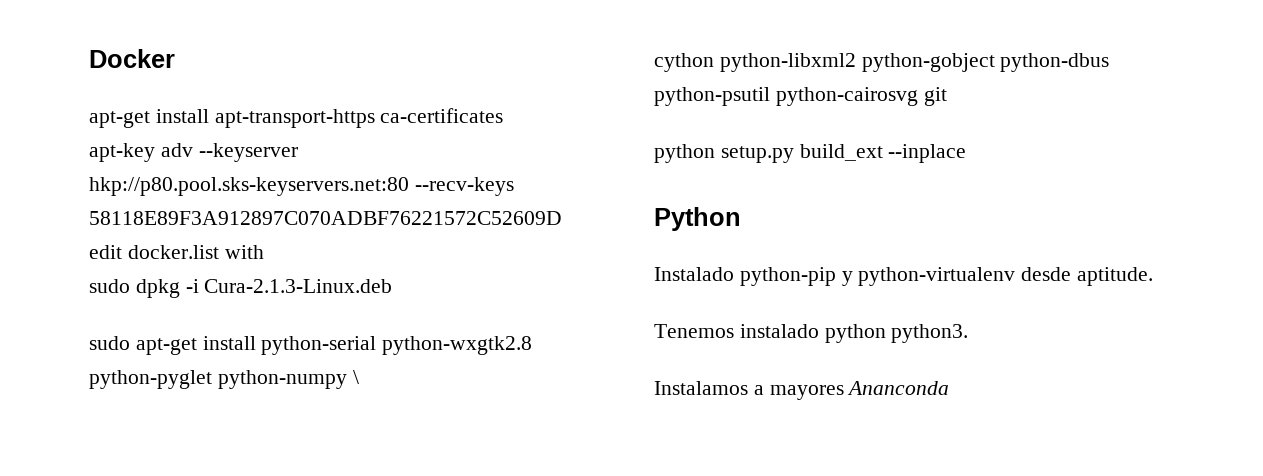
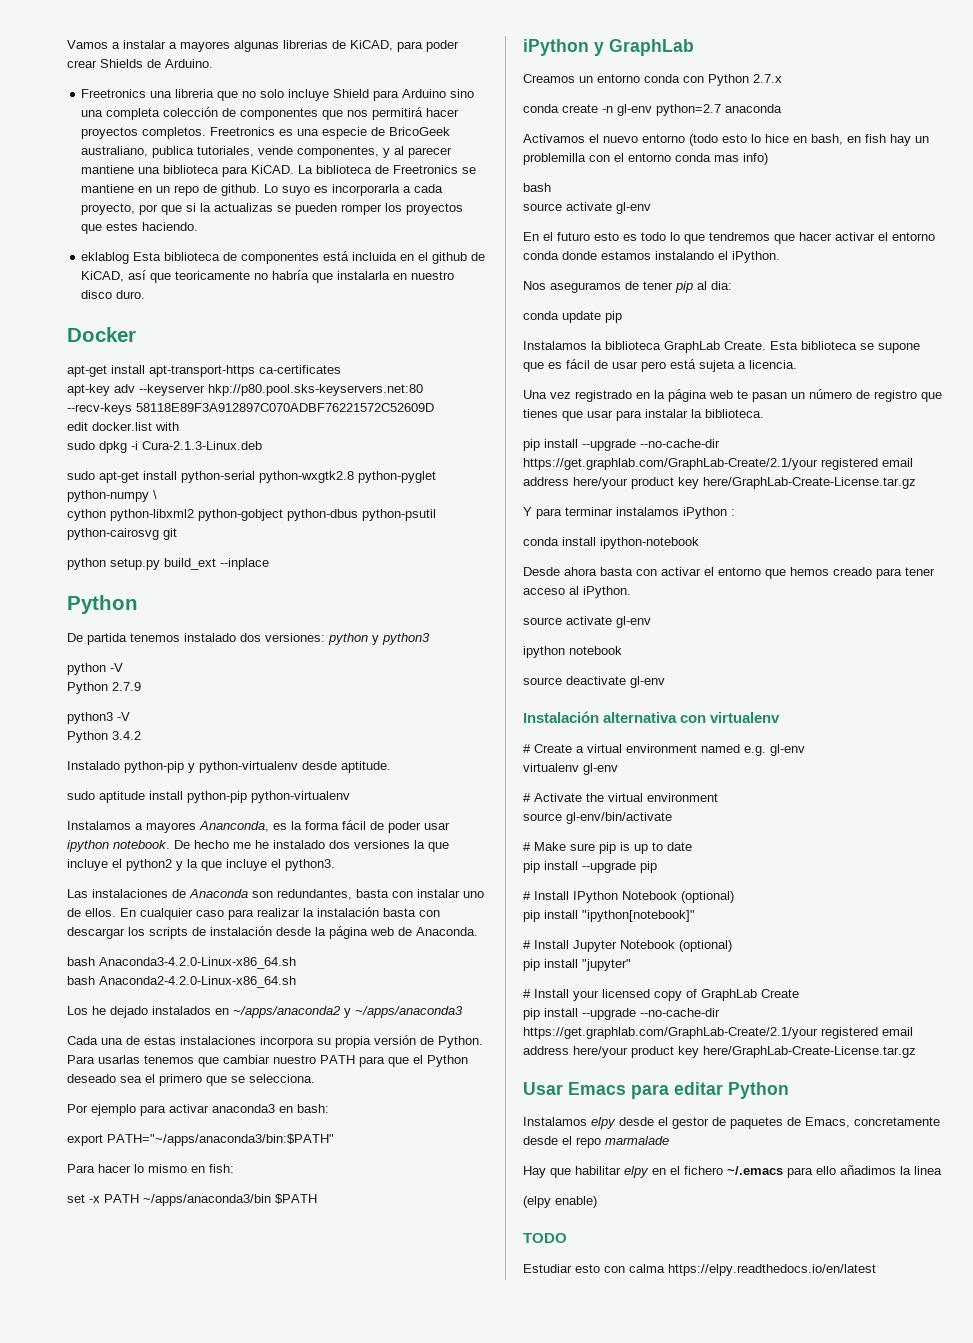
+ Vamos a instalar a mayores algunas librerias de KiCAD, para poder crear Shields de Arduino.
+ Freetronics una libreria que no solo incluye Shield para Arduino sino una completa colección de componentes que nos permitirá hacer proyectos completos. Freetronics es una especie de BricoGeek australiano, publica tutoriales, vende componentes, y al parecer mantiene una biblioteca para KiCAD. La biblioteca de Freetronics se mantiene en un repo de github. Lo suyo es incorporarla a cada proyecto, por que si la actualizas se pueden romper los proyectos que estes haciendo.
+ eklablog Esta biblioteca de componentes está incluida en el github de KiCAD, así que teoricamente no habría que instalarla en nuestro disco duro.
+ De partida tenemos instalado dos versiones: python y python3
+ python -V
+ Python 2.7.9
+ python3 -V
+ Python 3.4.2
- Tenemos instalado python python3.
- Instalamos a mayores Ananconda
+ sudo aptitude install python-pip python-virtualenv
+ Instalamos a mayores Ananconda, es la forma fácil de poder usar ipython notebook. De hecho me he instalado dos versiones la que incluye el python2 y la que incluye el python3.
+ Las instalaciones de Anaconda son redundantes, basta con instalar uno de ellos. En cualquier caso para realizar la instalación basta con descargar los scripts de instalación desde la página web de Anaconda.
+ bash Anaconda3-4.2.0-Linux-x86_64.sh
+ bash Anaconda2-4.2.0-Linux-x86_64.sh
+ Los he dejado instalados en ~/apps/anaconda2 y ~/apps/anaconda3
+ Cada una de estas instalaciones incorpora su propia versión de Python. Para usarlas tenemos que cambiar nuestro PATH para que el Python deseado sea el primero que se selecciona.
+ Por ejemplo para activar anaconda3 en bash:
+ export PATH="~/apps/anaconda3/bin:$PATH"
+ Para hacer lo mismo en fish:
+ set -x PATH ~/apps/anaconda3/bin $PATH
+ iPython y GraphLab
+ Creamos un entorno conda con Python 2.7.x
+ conda create -n gl-env python=2.7 anaconda
+ Activamos el nuevo entorno (todo esto lo hice en bash, en fish hay un problemilla con el entorno conda mas info)
+ bash
+ source activate gl-env
+ En el futuro esto es todo lo que tendremos que hacer activar el entorno conda donde estamos instalando el iPython.
+ Nos aseguramos de tener pip al dia:
+ conda update pip
+ Instalamos la biblioteca GraphLab Create. Esta biblioteca se supone que es fácil de usar pero está sujeta a licencia.
+ Una vez registrado en la página web te pasan un número de registro que tienes que usar para instalar la biblioteca.
+ pip install --upgrade --no-cache-dir https://get.graphlab.com/GraphLab-Create/2.1/your registered email address here/your product key here/GraphLab-Create-License.tar.gz
+ Y para terminar instalamos iPython :
+ conda install ipython-notebook
+ Desde ahora basta con activar el entorno que hemos creado para tener acceso al iPython.
+ source activate gl-env
+ ipython notebook
+ source deactivate gl-env
+ Instalación alternativa con virtualenv
+ # Create a virtual environment named e.g. gl-env
+ virtualenv gl-env
+ # Activate the virtual environment
+ source gl-env/bin/activate
+ # Make sure pip is up to date
+ pip install --upgrade pip
+ # Install IPython Notebook (optional)
+ pip install "ipython[notebook]"
+ # Install Jupyter Notebook (optional)
+ pip install "jupyter"
+ # Install your licensed copy of GraphLab Create
+ pip install --upgrade --no-cache-dir https://get.graphlab.com/GraphLab-Create/2.1/your registered email address here/your product key here/GraphLab-Create-License.tar.gz
+ Usar Emacs para editar Python
+ Instalamos elpy desde el gestor de paquetes de Emacs, concretamente desde el repo marmalade
+ Hay que habilitar elpy en el fichero ~/.emacs para ello añadimos la linea
+ (elpy enable)
+ TODO
+ Estudiar esto con calma https://elpy.readthedocs.io/en/latest

